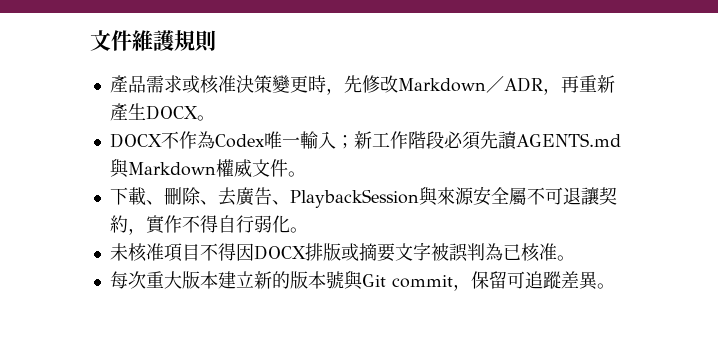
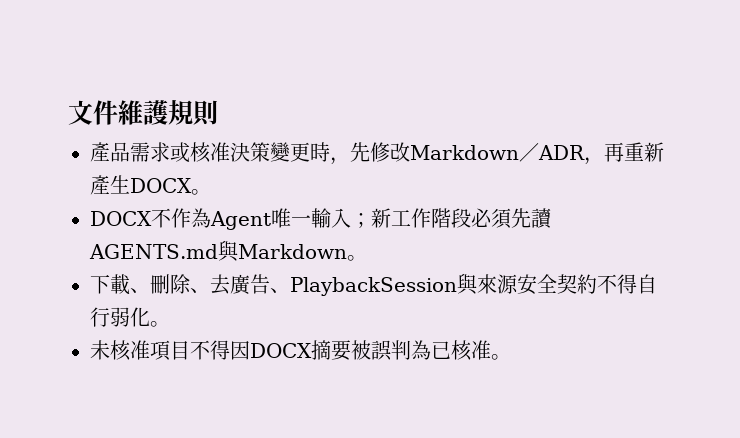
- DOCX不作為Codex唯一輸入；新工作階段必須先讀AGENTS.md與Markdown權威文件。
+ DOCX不作為Agent唯一輸入；新工作階段必須先讀AGENTS.md與Markdown。
- 下載、刪除、去廣告、PlaybackSession與來源安全屬不可退讓契約，實作不得自行弱化。
+ 下載、刪除、去廣告、PlaybackSession與來源安全契約不得自行弱化。
- 未核准項目不得因DOCX排版或摘要文字被誤判為已核准。
+ 未核准項目不得因DOCX摘要被誤判為已核准。
- 每次重大版本建立新的版本號與Git commit，保留可追蹤差異。

